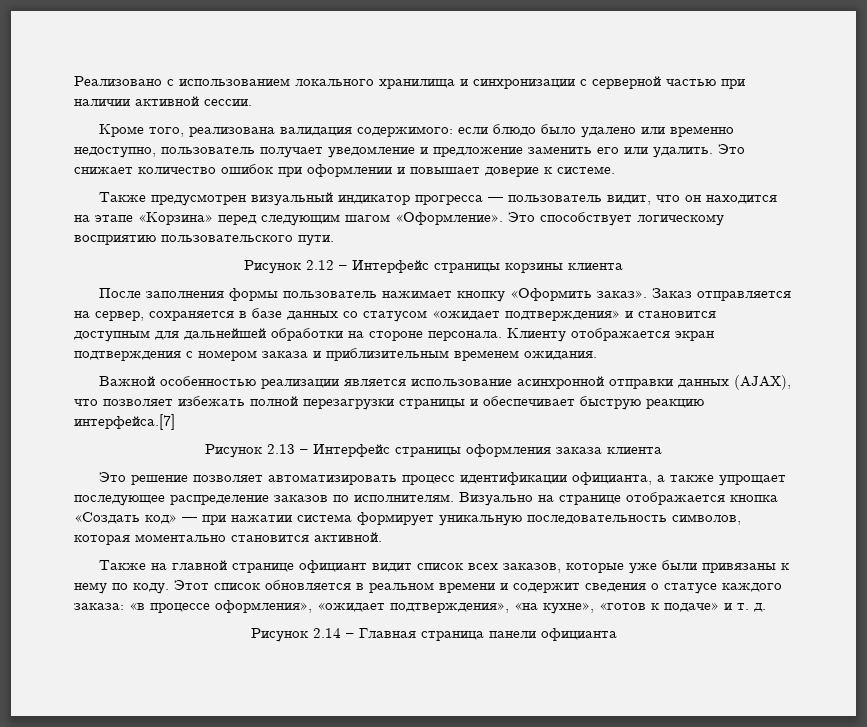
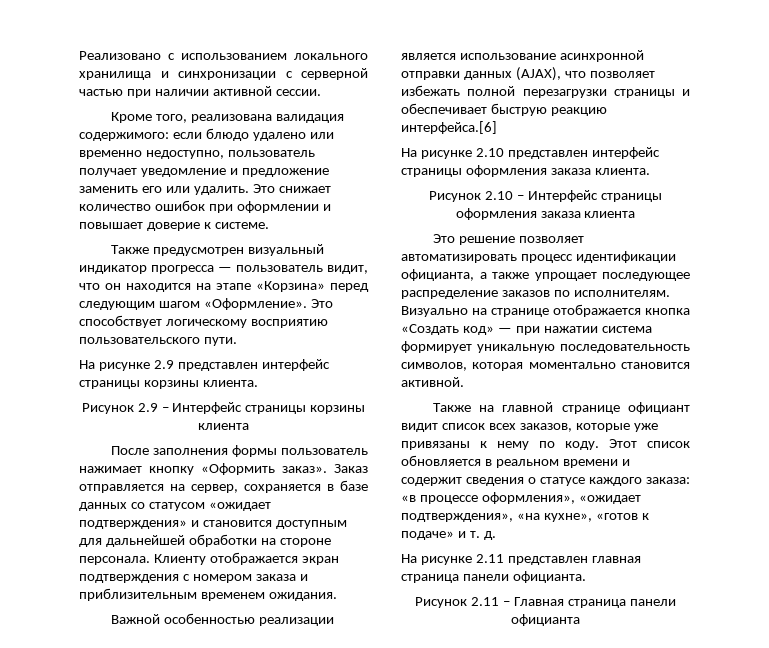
- Кроме того, реализована валидация содержимого: если блюдо было удалено или временно недоступно, пользователь получает уведомление и предложение заменить его или удалить.
+ Кроме того, реализована валидация содержимого: если блюдо удалено или временно недоступно, пользователь получает уведомление и предложение заменить его или удалить.
- Рисунок 2.12 – Интерфейс страницы корзины клиента
+ На рисунке 2.9 представлен интерфейс страницы корзины клиента.
+ Рисунок 2.9 – Интерфейс страницы корзины клиента
- Важной особенностью реализации является использование асинхронной отправки данных (AJAX), что позволяет избежать полной перезагрузки страницы и обеспечивает быструю реакцию интерфейса.[7]
- Рисунок 2.13 – Интерфейс страницы оформления заказа клиента
+ Важной особенностью реализации является использование асинхронной отправки данных (AJAX), что позволяет избежать полной перезагрузки страницы и обеспечивает быструю реакцию интерфейса.[6]
+ На рисунке 2.10 представлен интерфейс страницы оформления заказа клиента.
+ Рисунок 2.10 – Интерфейс страницы оформления заказа клиента
- Также на главной странице официант видит список всех заказов, которые уже были привязаны к нему по коду.
+ Также на главной странице официант видит список всех заказов, которые уже привязаны к нему по коду.
- Рисунок 2.14 – Главная страница панели официанта
+ На рисунке 2.11 представлен главная страница панели официанта.
+ Рисунок 2.11 – Главная страница панели официанта

